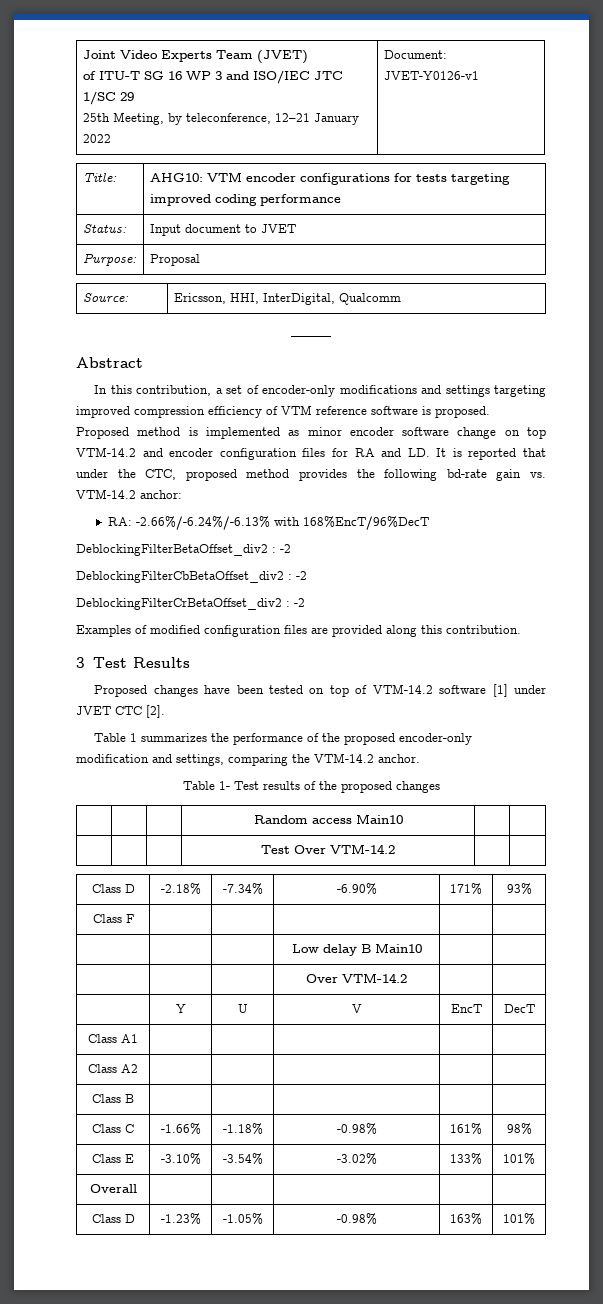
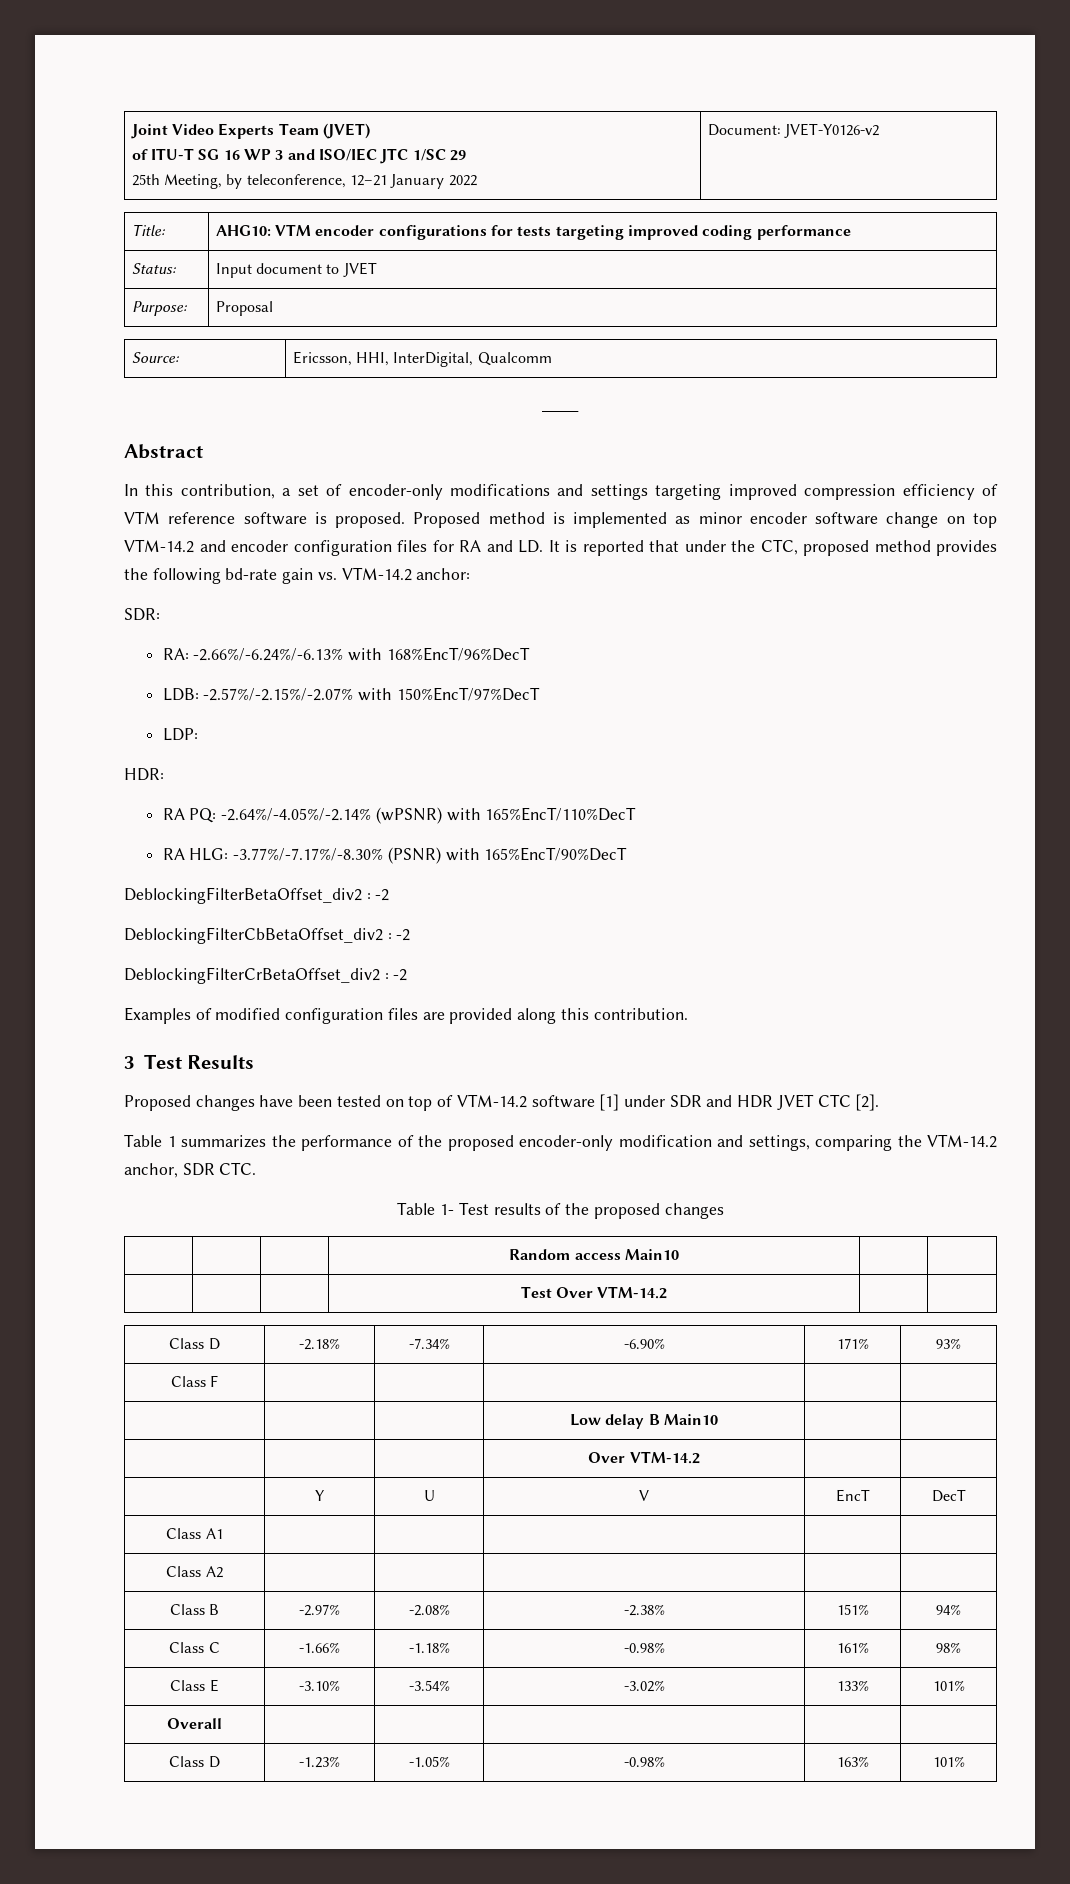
  Joint Video Experts Team (JVET)
  of ITU-T SG 16 WP 3 and ISO/IEC JTC 1/SC 29
- 25th Meeting, by teleconference, 12–21 January 2022 | Document: JVET-Y0126-v1
+ 25th Meeting, by teleconference, 12–21 January 2022 | Document: JVET-Y0126-v2
+ SDR:
+ LDB: -2.57%/-2.15%/-2.07% with 150%EncT/97%DecT
+ LDP:
+ HDR:
+ RA PQ: -2.64%/-4.05%/-2.14% (wPSNR) with 165%EncT/110%DecT
+ RA HLG: -3.77%/-7.17%/-8.30% (PSNR) with 165%EncT/90%DecT
- Proposed changes have been tested on top of VTM-14.2 software [1] under JVET CTC [2].
+ Proposed changes have been tested on top of VTM-14.2 software [1] under SDR and HDR JVET CTC [2].
- Table 1 summarizes the performance of the proposed encoder-only modification and settings, comparing the VTM-14.2 anchor.
+ Table 1 summarizes the performance of the proposed encoder-only modification and settings, comparing the VTM-14.2 anchor, SDR CTC.
- Class B | | | | |
+ Class B | -2.97% | -2.08% | -2.38% | 151% | 94%

